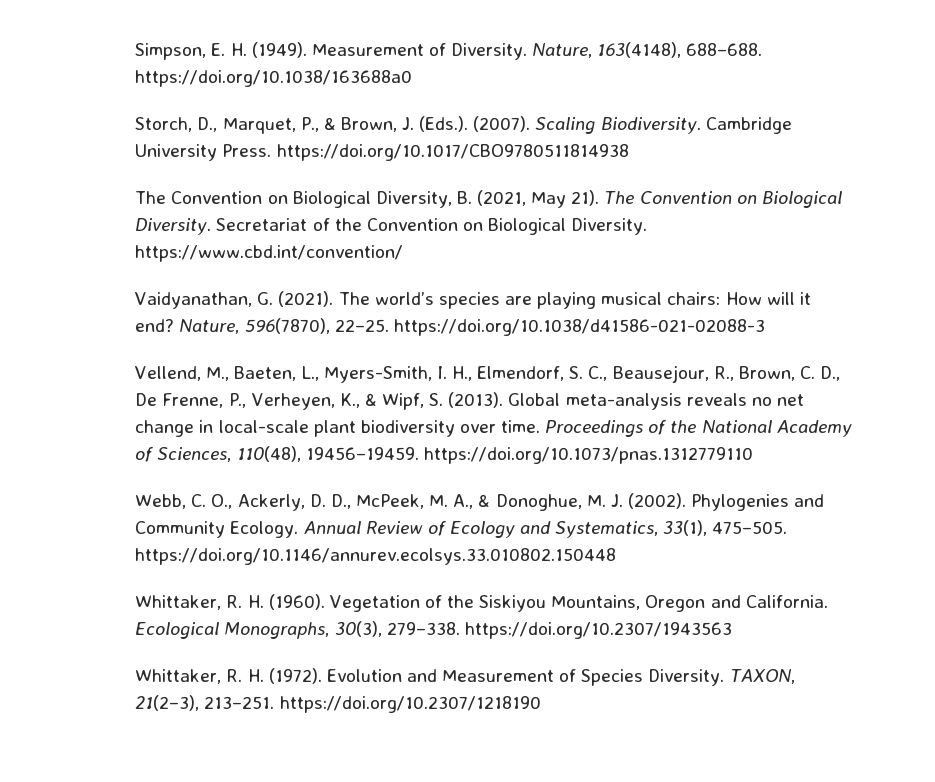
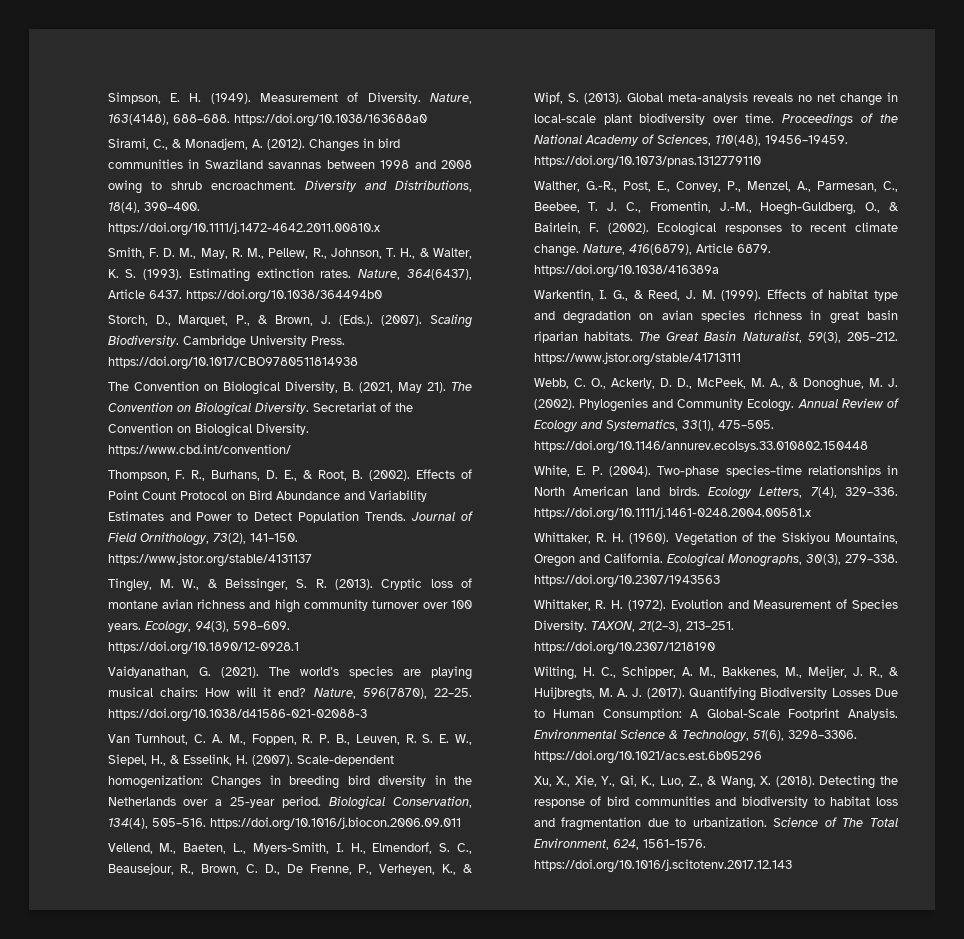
+ Sirami, C., & Monadjem, A. (2012). Changes in bird communities in Swaziland savannas between 1998 and 2008 owing to shrub encroachment. Diversity and Distributions, 18(4), 390–400. https://doi.org/10.1111/j.1472-4642.2011.00810.x
+ Smith, F. D. M., May, R. M., Pellew, R., Johnson, T. H., & Walter, K. S. (1993). Estimating extinction rates. Nature, 364(6437), Article 6437. https://doi.org/10.1038/364494b0
+ Thompson, F. R., Burhans, D. E., & Root, B. (2002). Effects of Point Count Protocol on Bird Abundance and Variability Estimates and Power to Detect Population Trends. Journal of Field Ornithology, 73(2), 141–150. https://www.jstor.org/stable/4131137
+ Tingley, M. W., & Beissinger, S. R. (2013). Cryptic loss of montane avian richness and high community turnover over 100 years. Ecology, 94(3), 598–609. https://doi.org/10.1890/12-0928.1
+ Van Turnhout, C. A. M., Foppen, R. P. B., Leuven, R. S. E. W., Siepel, H., & Esselink, H. (2007). Scale-dependent homogenization: Changes in breeding bird diversity in the Netherlands over a 25-year period. Biological Conservation, 134(4), 505–516. https://doi.org/10.1016/j.biocon.2006.09.011
+ Walther, G.-R., Post, E., Convey, P., Menzel, A., Parmesan, C., Beebee, T. J. C., Fromentin, J.-M., Hoegh-Guldberg, O., & Bairlein, F. (2002). Ecological responses to recent climate change. Nature, 416(6879), Article 6879. https://doi.org/10.1038/416389a
+ Warkentin, I. G., & Reed, J. M. (1999). Effects of habitat type and degradation on avian species richness in great basin riparian habitats. The Great Basin Naturalist, 59(3), 205–212. https://www.jstor.org/stable/41713111
+ White, E. P. (2004). Two-phase species–time relationships in North American land birds. Ecology Letters, 7(4), 329–336. https://doi.org/10.1111/j.1461-0248.2004.00581.x
+ Wilting, H. C., Schipper, A. M., Bakkenes, M., Meijer, J. R., & Huijbregts, M. A. J. (2017). Quantifying Biodiversity Losses Due to Human Consumption: A Global-Scale Footprint Analysis. Environmental Science & Technology, 51(6), 3298–3306. https://doi.org/10.1021/acs.est.6b05296
+ Xu, X., Xie, Y., Qi, K., Luo, Z., & Wang, X. (2018). Detecting the response of bird communities and biodiversity to habitat loss and fragmentation due to urbanization. Science of The Total Environment, 624, 1561–1576. https://doi.org/10.1016/j.scitotenv.2017.12.143

